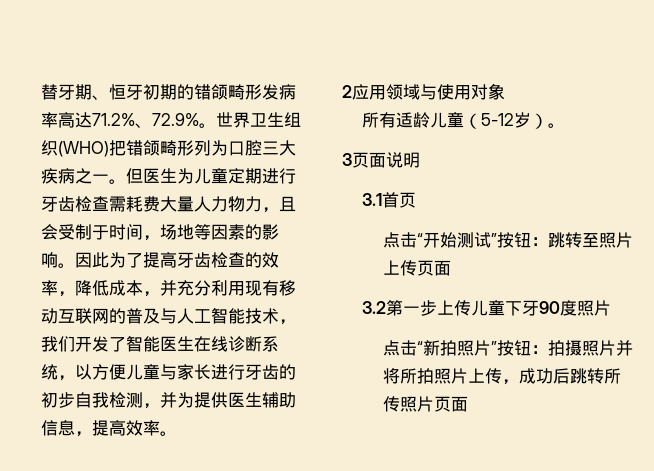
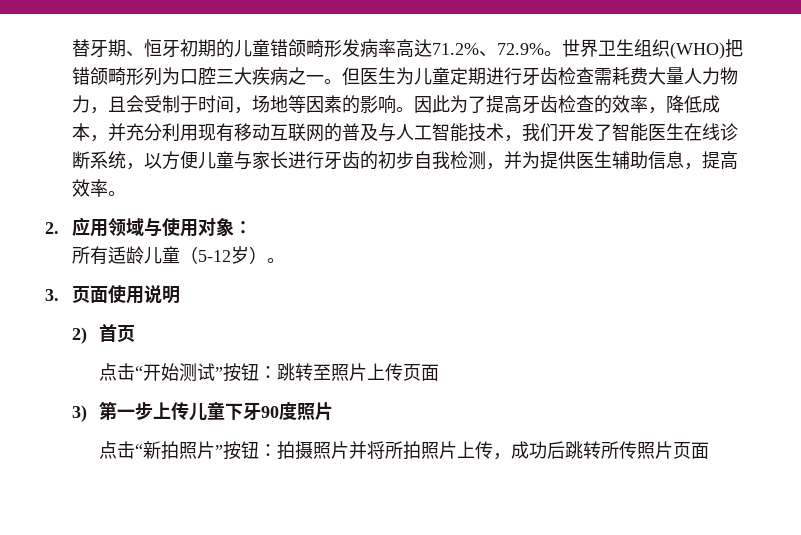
- 替牙期、恒牙初期的错颌畸形发病率高达71.2%、72.9%。
+ 替牙期、恒牙初期的儿童错颌畸形发病率高达71.2%、72.9%。
- 2应用领域与使用对象
+ 2.应用领域与使用对象：
- 3页面说明
+ 3.页面使用说明
- 3.1首页
+ 2)首页
- 3.2第一步上传儿童下牙90度照片
+ 3)第一步上传儿童下牙90度照片

